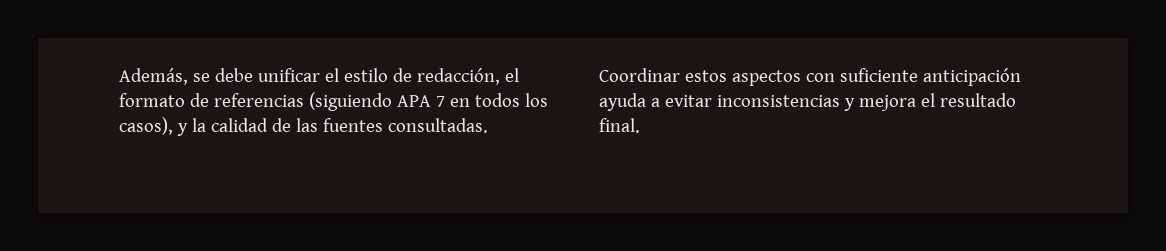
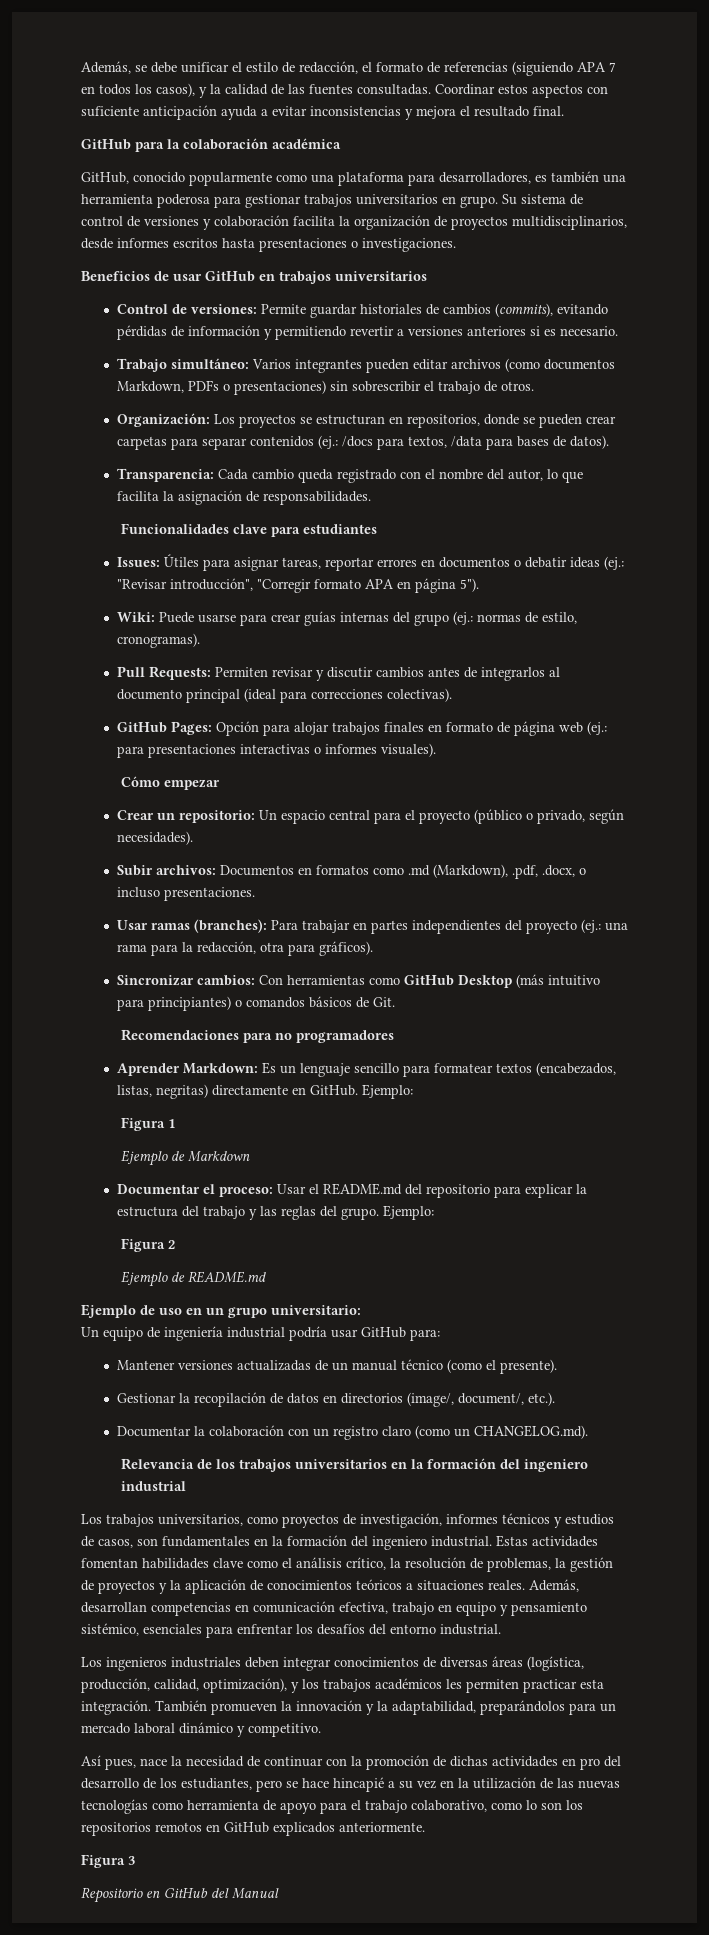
+ GitHub para la colaboración académica
+ GitHub, conocido popularmente como una plataforma para desarrolladores, es también una herramienta poderosa para gestionar trabajos universitarios en grupo. Su sistema de control de versiones y colaboración facilita la organización de proyectos multidisciplinarios, desde informes escritos hasta presentaciones o investigaciones.
+ Beneficios de usar GitHub en trabajos universitarios
+ Control de versiones: Permite guardar historiales de cambios (commits), evitando pérdidas de información y permitiendo revertir a versiones anteriores si es necesario.
+ Trabajo simultáneo: Varios integrantes pueden editar archivos (como documentos Markdown, PDFs o presentaciones) sin sobrescribir el trabajo de otros.
+ Organización: Los proyectos se estructuran en repositorios, donde se pueden crear carpetas para separar contenidos (ej.: /docs para textos, /data para bases de datos).
+ Transparencia: Cada cambio queda registrado con el nombre del autor, lo que facilita la asignación de responsabilidades.
+ Funcionalidades clave para estudiantes
+ Issues: Útiles para asignar tareas, reportar errores en documentos o debatir ideas (ej.: "Revisar introducción", "Corregir formato APA en página 5").
+ Wiki: Puede usarse para crear guías internas del grupo (ej.: normas de estilo, cronogramas).
+ Pull Requests: Permiten revisar y discutir cambios antes de integrarlos al documento principal (ideal para correcciones colectivas).
+ GitHub Pages: Opción para alojar trabajos finales en formato de página web (ej.: para presentaciones interactivas o informes visuales).
+ Cómo empezar
+ Crear un repositorio: Un espacio central para el proyecto (público o privado, según necesidades).
+ Subir archivos: Documentos en formatos como .md (Markdown), .pdf, .docx, o incluso presentaciones.
+ Usar ramas (branches): Para trabajar en partes independientes del proyecto (ej.: una rama para la redacción, otra para gráficos).
+ Sincronizar cambios: Con herramientas como GitHub Desktop (más intuitivo para principiantes) o comandos básicos de Git.
+ Recomendaciones para no programadores
+ Aprender Markdown: Es un lenguaje sencillo para formatear textos (encabezados, listas, negritas) directamente en GitHub. Ejemplo:
+ Figura 1
+ Ejemplo de Markdown
+ Documentar el proceso: Usar el README.md del repositorio para explicar la estructura del trabajo y las reglas del grupo. Ejemplo:
+ Figura 2
+ Ejemplo de README.md
+ Ejemplo de uso en un grupo universitario:
+ Un equipo de ingeniería industrial podría usar GitHub para:
+ Mantener versiones actualizadas de un manual técnico (como el presente).
+ Gestionar la recopilación de datos en directorios (image/, document/, etc.).
+ Documentar la colaboración con un registro claro (como un CHANGELOG.md).
+ Relevancia de los trabajos universitarios en la formación del ingeniero industrial
+ Los trabajos universitarios, como proyectos de investigación, informes técnicos y estudios de casos, son fundamentales en la formación del ingeniero industrial. Estas actividades fomentan habilidades clave como el análisis crítico, la resolución de problemas, la gestión de proyectos y la aplicación de conocimientos teóricos a situaciones reales. Además, desarrollan competencias en comunicación efectiva, trabajo en equipo y pensamiento sistémico, esenciales para enfrentar los desafíos del entorno industrial.
+ Los ingenieros industriales deben integrar conocimientos de diversas áreas (logística, producción, calidad, optimización), y los trabajos académicos les permiten practicar esta integración. También promueven la innovación y la adaptabilidad, preparándolos para un mercado laboral dinámico y competitivo.
+ Así pues, nace la necesidad de continuar con la promoción de dichas actividades en pro del desarrollo de los estudiantes, pero se hace hincapié a su vez en la utilización de las nuevas tecnologías como herramienta de apoyo para el trabajo colaborativo, como lo son los repositorios remotos en GitHub explicados anteriormente.
+ Figura 3
+ Repositorio en GitHub del Manual

